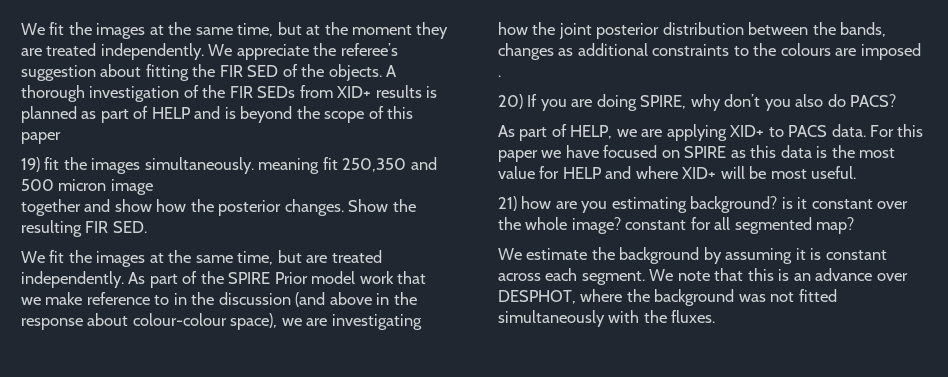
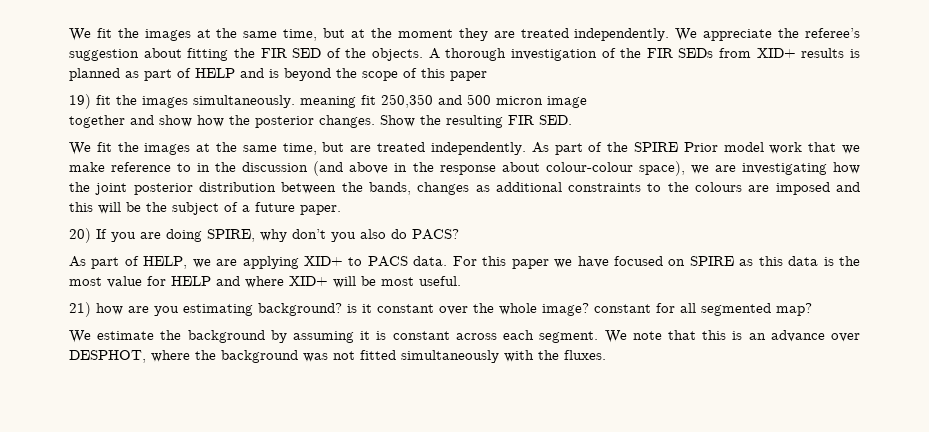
- As part of the SPIRE Prior model work that we make reference to in the discussion (and above in the response about colour-colour space), we are investigating how the joint posterior distribution between the bands, changes as additional constraints to the colours are imposed .
+ As part of the SPIRE Prior model work that we make reference to in the discussion (and above in the response about colour-colour space), we are investigating how the joint posterior distribution between the bands, changes as additional constraints to the colours are imposed and this will be the subject of a future paper.

